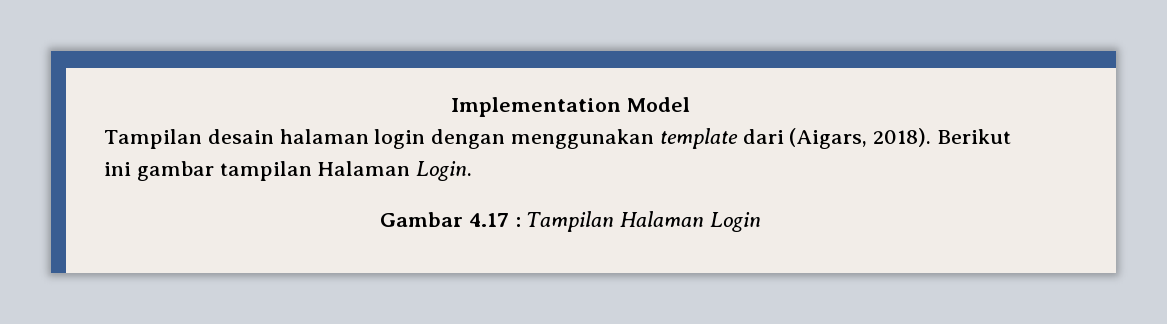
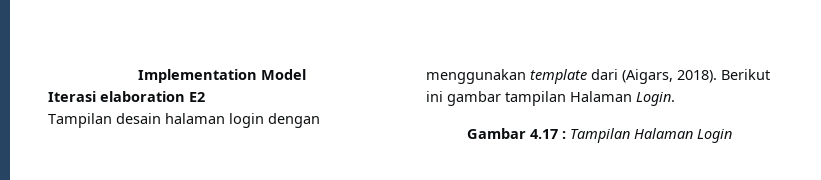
+ Iterasi elaboration E2

